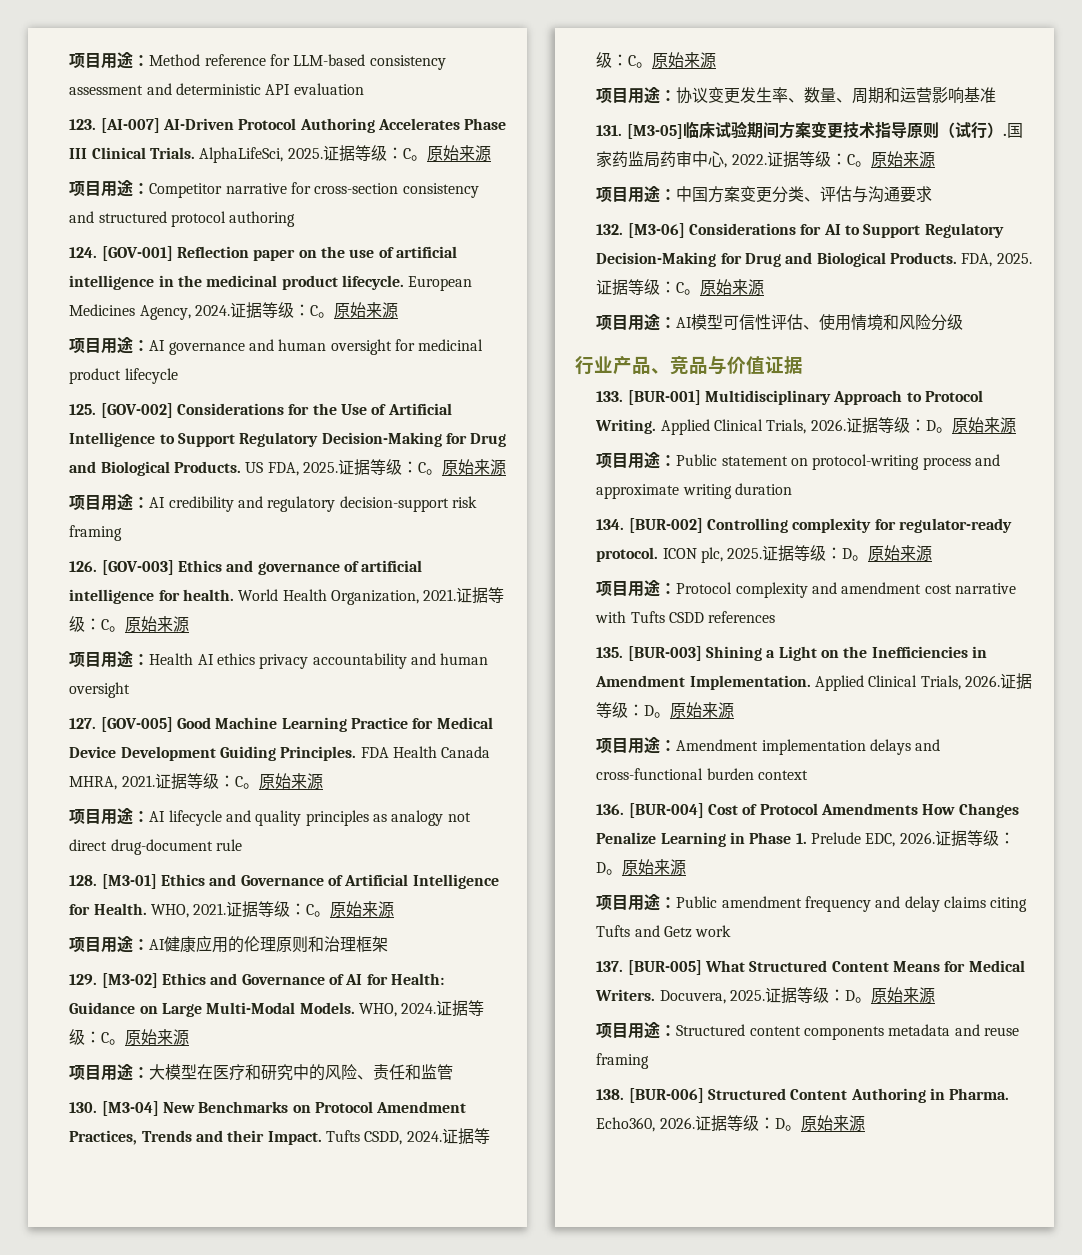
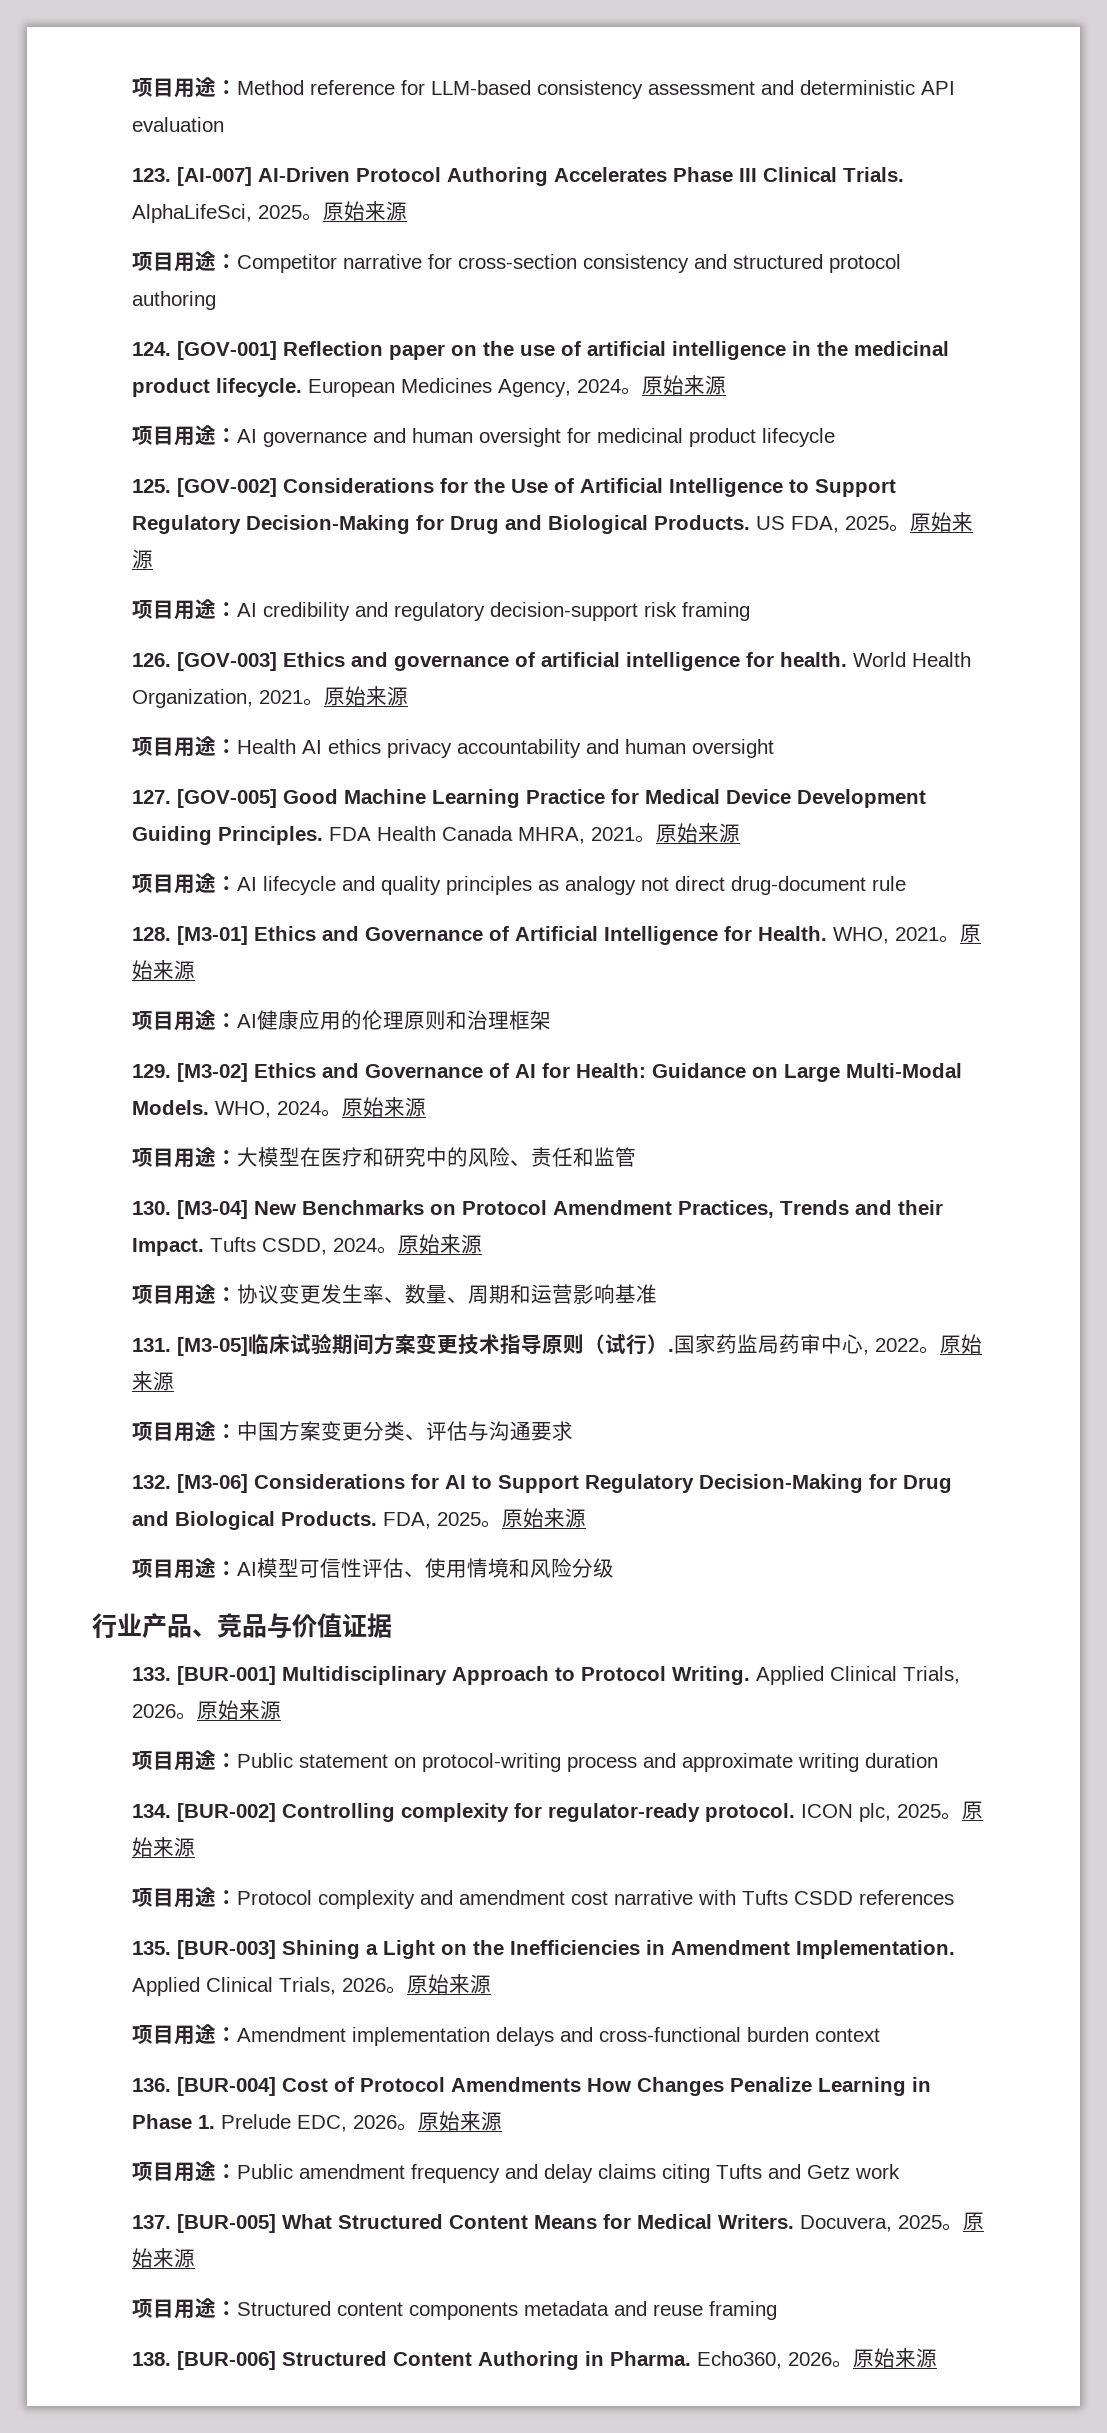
- AlphaLifeSci, 2025.证据等级：C。
+ AlphaLifeSci, 2025。
- European Medicines Agency, 2024.证据等级：C。
+ European Medicines Agency, 2024。
- US FDA, 2025.证据等级：C。
+ US FDA, 2025。
- World Health Organization, 2021.证据等级：C。
+ World Health Organization, 2021。
- FDA Health Canada MHRA, 2021.证据等级：C。
+ FDA Health Canada MHRA, 2021。
- WHO, 2021.证据等级：C。
+ WHO, 2021。
- WHO, 2024.证据等级：C。
+ WHO, 2024。
- Tufts CSDD, 2024.证据等级：C。
+ Tufts CSDD, 2024。
- 国家药监局药审中心, 2022.证据等级：C。
+ 国家药监局药审中心, 2022。
- 132. [M3-06] Considerations for AI to Support Regulatory Decision-Making for Drug and Biological Products. FDA, 2025.证据等级：C。
+ 132. [M3-06] Considerations for AI to Support Regulatory Decision-Making for Drug and Biological Products. FDA, 2025。
- 133. [BUR-001] Multidisciplinary Approach to Protocol Writing. Applied Clinical Trials, 2026.证据等级：D。
+ 133. [BUR-001] Multidisciplinary Approach to Protocol Writing. Applied Clinical Trials, 2026。
- ICON plc, 2025.证据等级：D。
+ ICON plc, 2025。
- 135. [BUR-003] Shining a Light on the Inefficiencies in Amendment Implementation. Applied Clinical Trials, 2026.证据等级：D。
+ 135. [BUR-003] Shining a Light on the Inefficiencies in Amendment Implementation. Applied Clinical Trials, 2026。
- 136. [BUR-004] Cost of Protocol Amendments How Changes Penalize Learning in Phase 1. Prelude EDC, 2026.证据等级：D。
+ 136. [BUR-004] Cost of Protocol Amendments How Changes Penalize Learning in Phase 1. Prelude EDC, 2026。
- Docuvera, 2025.证据等级：D。
+ Docuvera, 2025。
- Echo360, 2026.证据等级：D。
+ Echo360, 2026。

